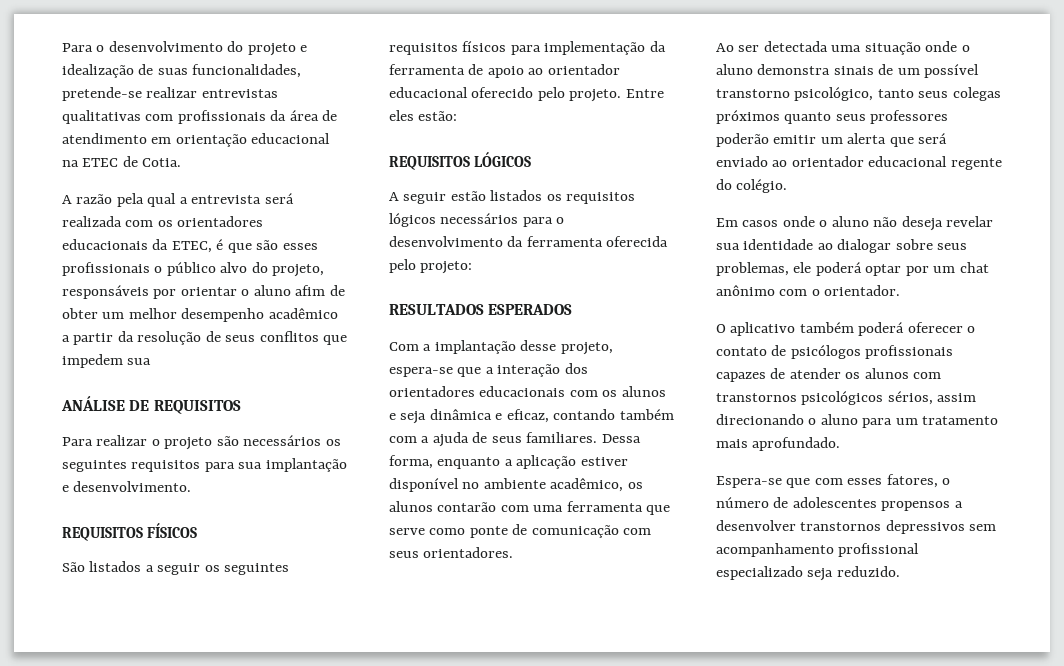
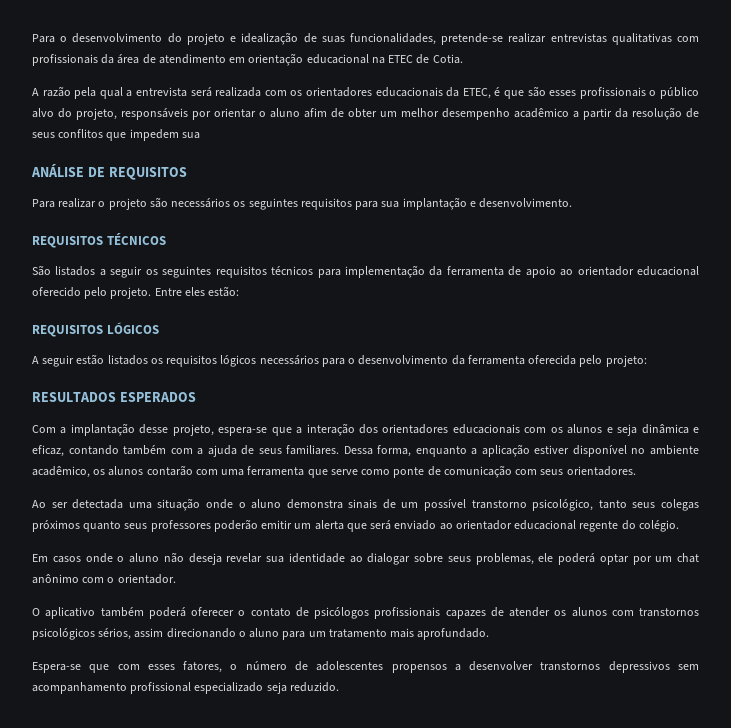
- REQUISITOS FÍSICOS
+ REQUISITOS TÉCNICOS
- São listados a seguir os seguintes requisitos físicos para implementação da ferramenta de apoio ao orientador educacional oferecido pelo projeto.
+ São listados a seguir os seguintes requisitos técnicos para implementação da ferramenta de apoio ao orientador educacional oferecido pelo projeto.

